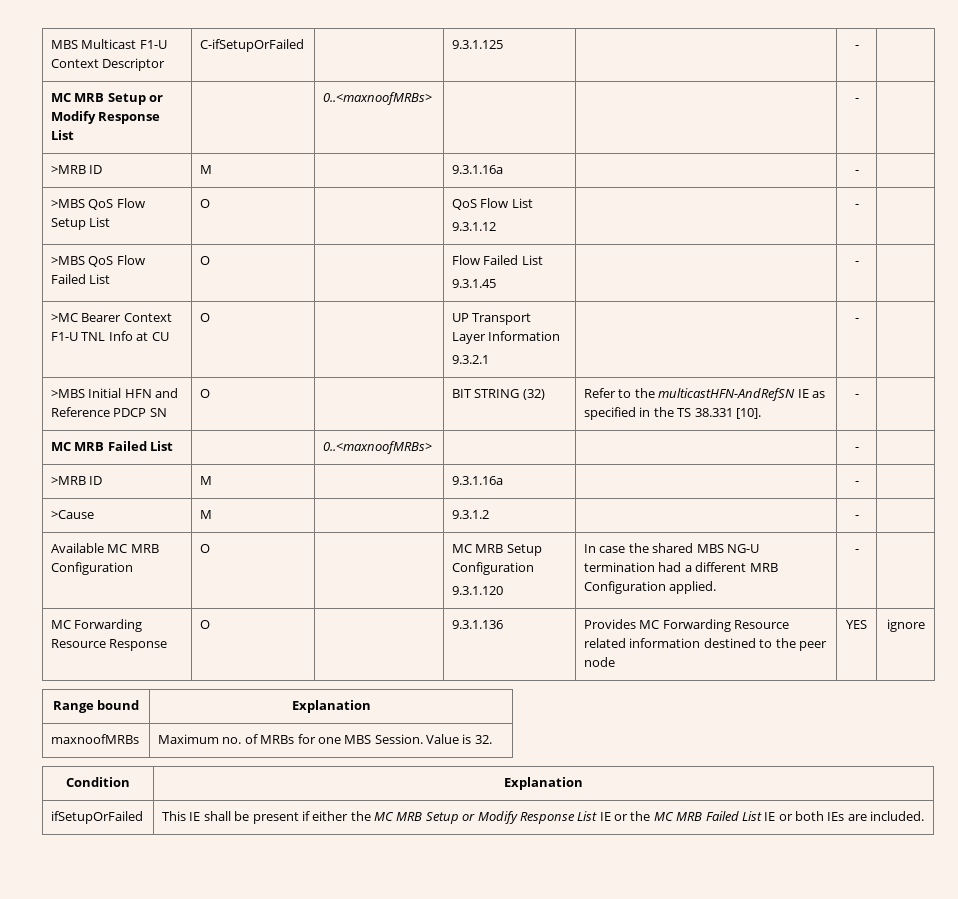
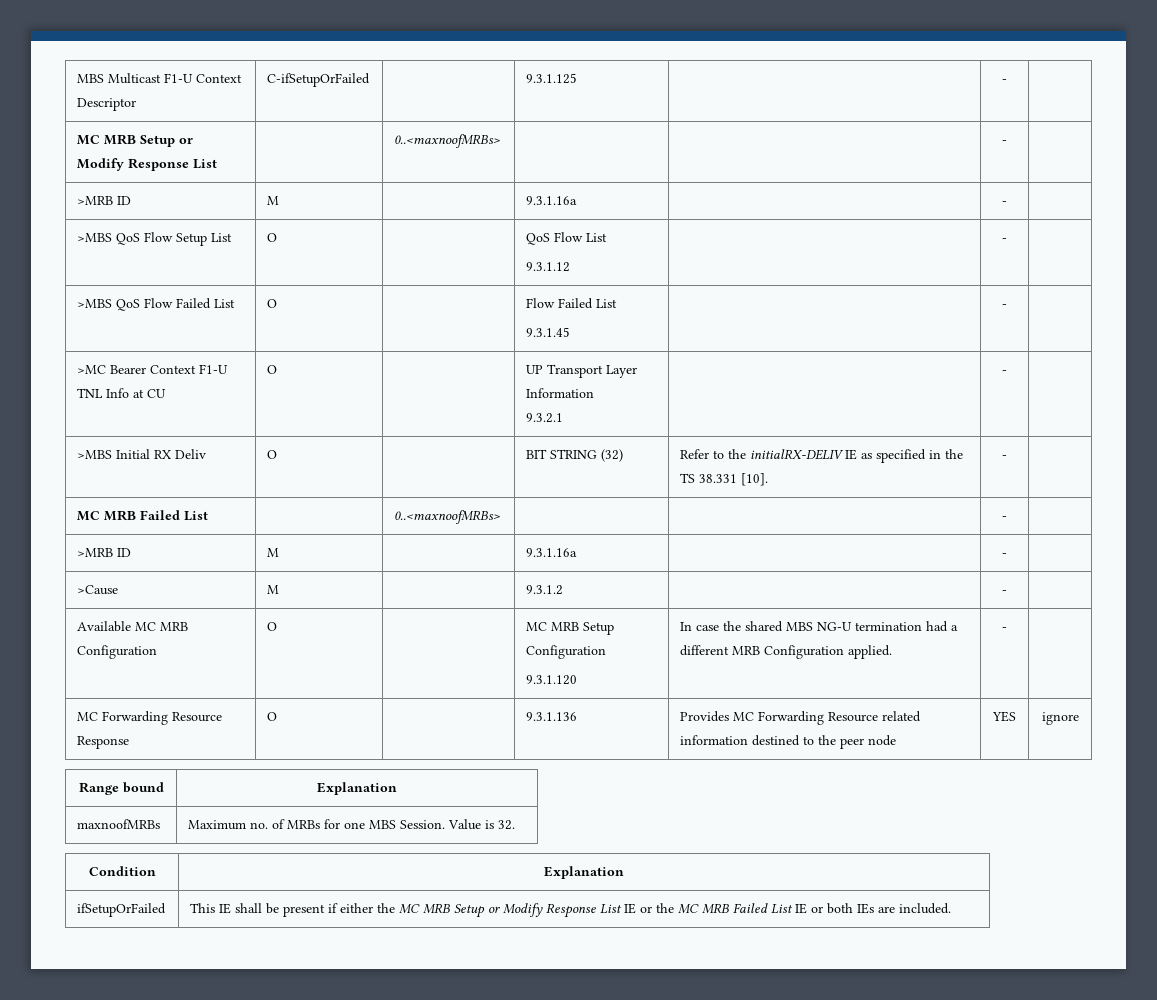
- >MBS Initial HFN and Reference PDCP SN | O | | BIT STRING (32) | Refer to the multicastHFN-AndRefSN IE as specified in the TS 38.331 [10]. | - |
+ >MBS Initial RX Deliv | O | | BIT STRING (32) | Refer to the initialRX-DELIV IE as specified in the TS 38.331 [10]. | - |

